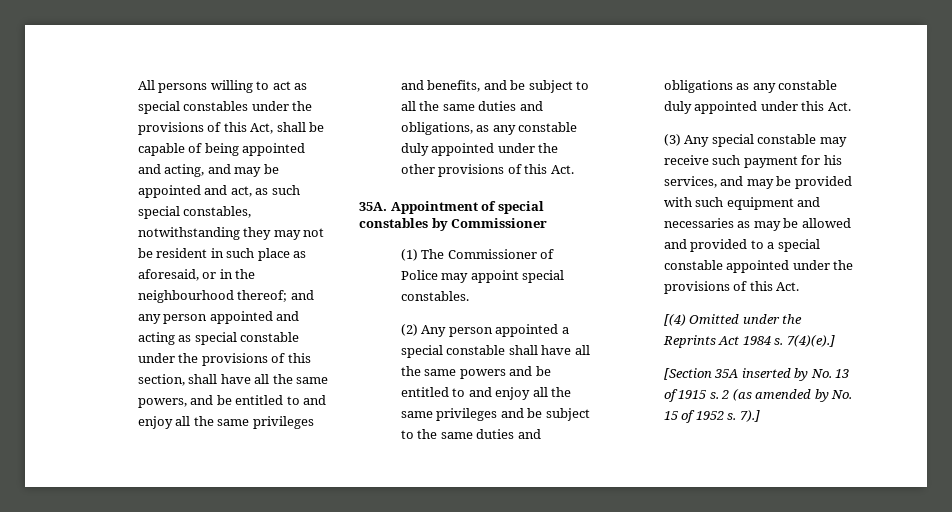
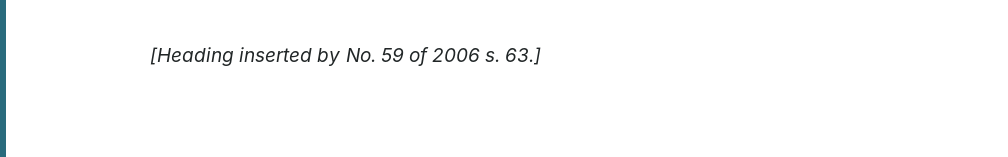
- All persons willing to act as special constables under the provisions of this Act, shall be capable of being appointed and acting, and may be appointed and act, as such special constables, notwithstanding they may not be resident in such place as aforesaid, or in the neighbourhood thereof; and any person appointed and acting as special constable under the provisions of this section, shall have all the same powers, and be entitled to and enjoy all the same privileges and benefits, and be subject to all the same duties and obligations, as any constable duly appointed under the other provisions of this Act.
- 35A. Appointment of special constables by Commissioner
- (1) The Commissioner of Police may appoint special constables.
- (2) Any person appointed a special constable shall have all the same powers and be entitled to and enjoy all the same privileges and be subject to the same duties and obligations as any constable duly appointed under this Act.
- (3) Any special constable may receive such payment for his services, and may be provided with such equipment and necessaries as may be allowed and provided to a special constable appointed under the provisions of this Act.
- [(4) Omitted under the Reprints Act 1984 s. 7(4)(e).]
- [Section 35A inserted by No. 13 of 1915 s. 2 (as amended by No. 15 of 1952 s. 7).]
+ [Heading inserted by No. 59 of 2006 s. 63.]

